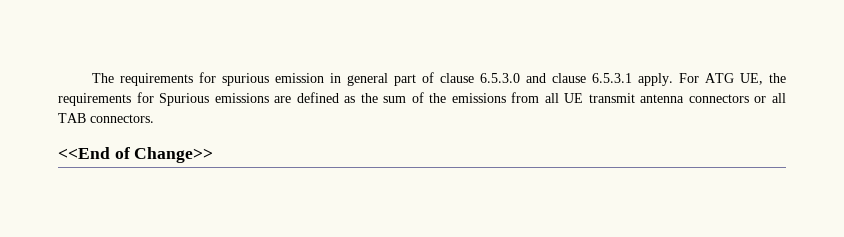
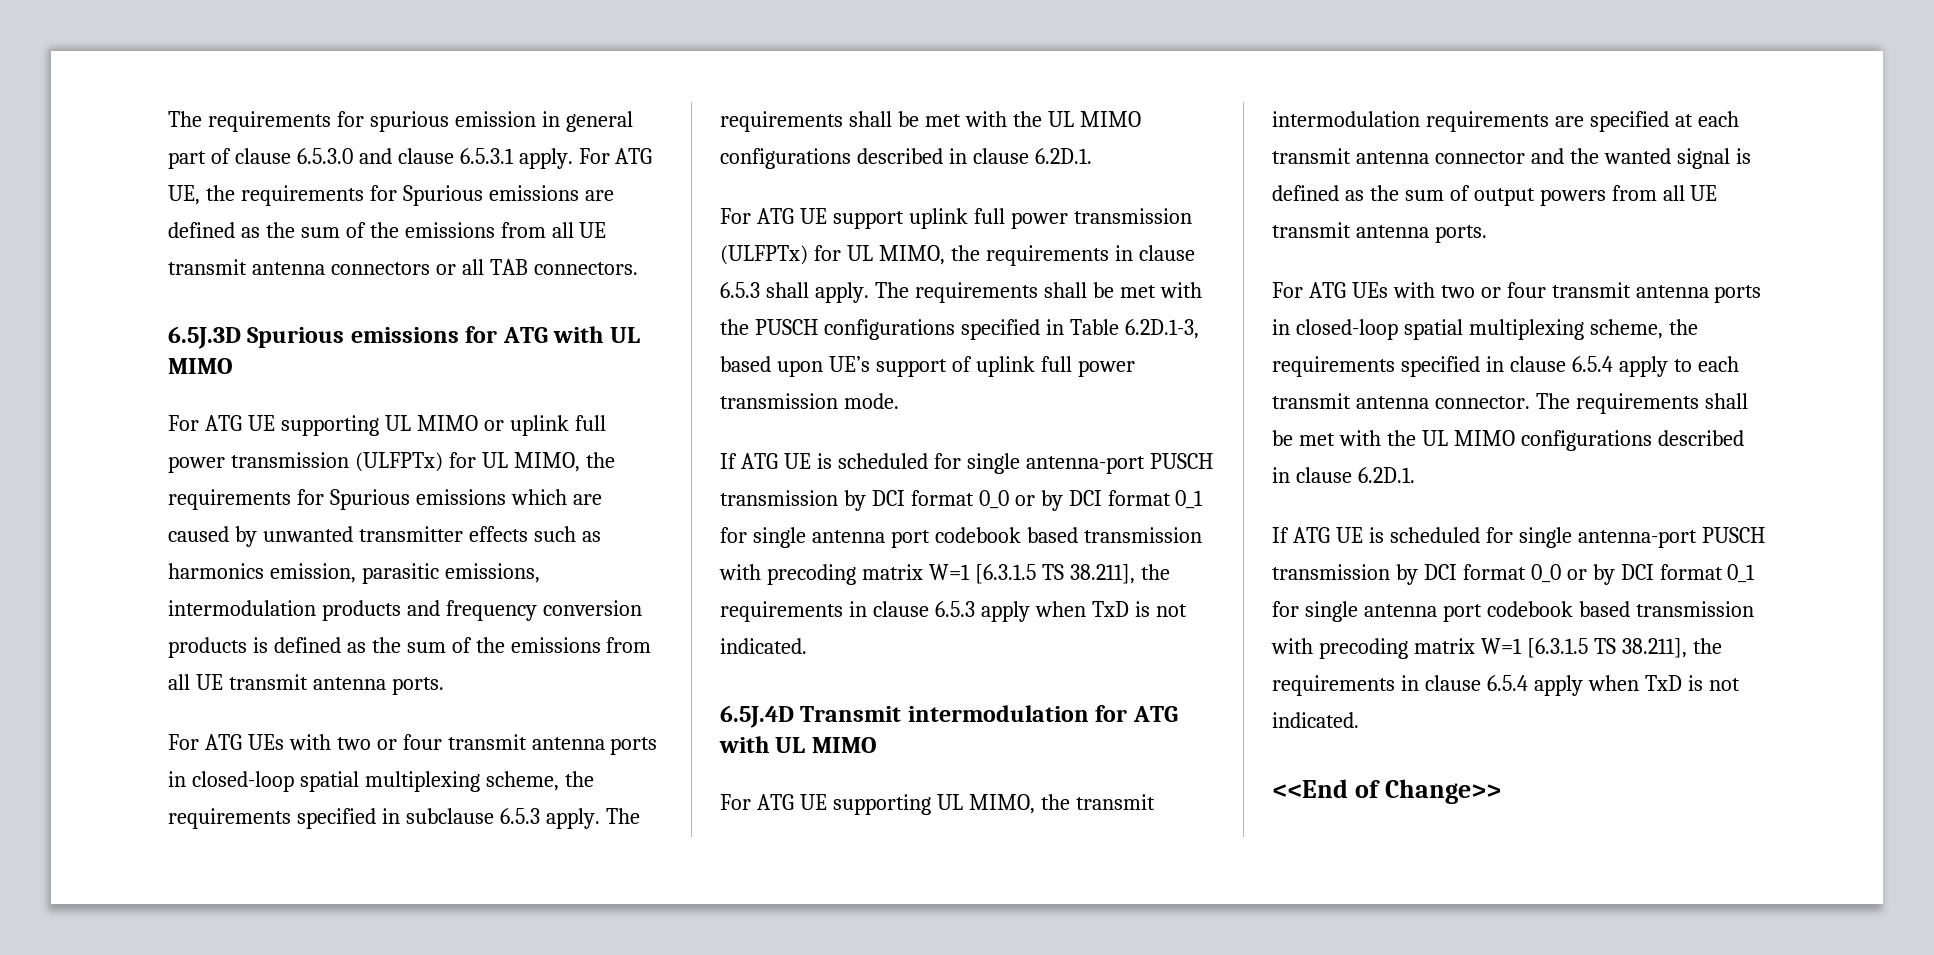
+ 6.5J.3D Spurious emissions for ATG with UL MIMO
+ For ATG UE supporting UL MIMO or uplink full power transmission (ULFPTx) for UL MIMO, the requirements for Spurious emissions which are caused by unwanted transmitter effects such as harmonics emission, parasitic emissions, intermodulation products and frequency conversion products is defined as the sum of the emissions from all UE transmit antenna ports.
+ For ATG UEs with two or four transmit antenna ports in closed-loop spatial multiplexing scheme, the requirements specified in subclause 6.5.3 apply. The requirements shall be met with the UL MIMO configurations described in clause 6.2D.1.
+ For ATG UE support uplink full power transmission (ULFPTx) for UL MIMO, the requirements in clause 6.5.3 shall apply. The requirements shall be met with the PUSCH configurations specified in Table 6.2D.1-3, based upon UE’s support of uplink full power transmission mode.
+ If ATG UE is scheduled for single antenna-port PUSCH transmission by DCI format 0_0 or by DCI format 0_1 for single antenna port codebook based transmission with precoding matrix W=1 [6.3.1.5 TS 38.211], the requirements in clause 6.5.3 apply when TxD is not indicated.
+ 6.5J.4D Transmit intermodulation for ATG with UL MIMO
+ For ATG UE supporting UL MIMO, the transmit intermodulation requirements are specified at each transmit antenna connector and the wanted signal is defined as the sum of output powers from all UE transmit antenna ports.
+ For ATG UEs with two or four transmit antenna ports in closed-loop spatial multiplexing scheme, the requirements specified in clause 6.5.4 apply to each transmit antenna connector. The requirements shall be met with the UL MIMO configurations described in clause 6.2D.1.
+ If ATG UE is scheduled for single antenna-port PUSCH transmission by DCI format 0_0 or by DCI format 0_1 for single antenna port codebook based transmission with precoding matrix W=1 [6.3.1.5 TS 38.211], the requirements in clause 6.5.4 apply when TxD is not indicated.

